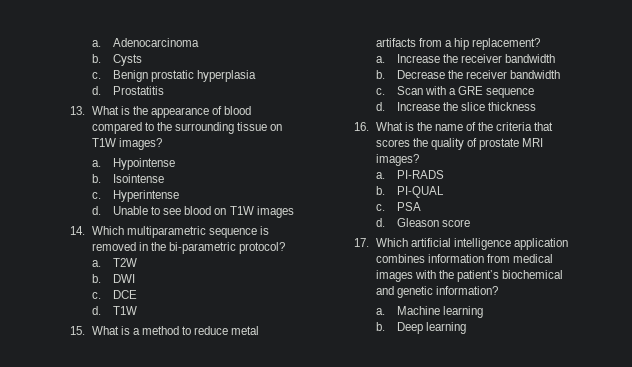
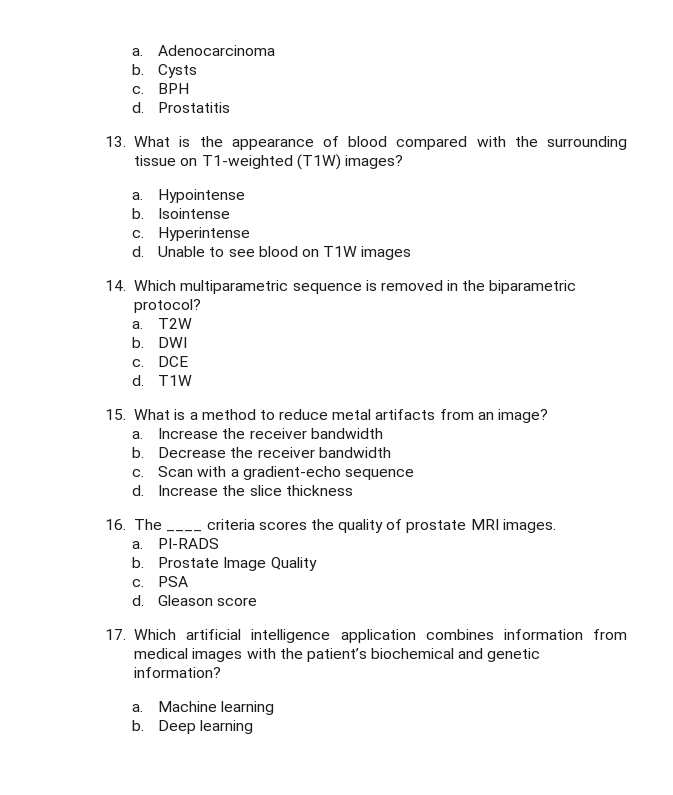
- Benign prostatic hyperplasia
+ BPH
- 13. What is the appearance of blood compared to the surrounding tissue on T1W images?
+ 13. What is the appearance of blood compared with the surrounding tissue on T1-weighted (T1W) images?
- 14. Which multiparametric sequence is removed in the bi-parametric protocol?
+ 14. Which multiparametric sequence is removed in the biparametric protocol?
- 15. What is a method to reduce metal artifacts from a hip replacement?
+ 15. What is a method to reduce metal artifacts from an image?
- Scan with a GRE sequence
+ Scan with a gradient-echo sequence
- 16. What is the name of the criteria that scores the quality of prostate MRI images?
+ 16. The ____ criteria scores the quality of prostate MRI images.
- PI-QUAL
+ Prostate Image Quality

